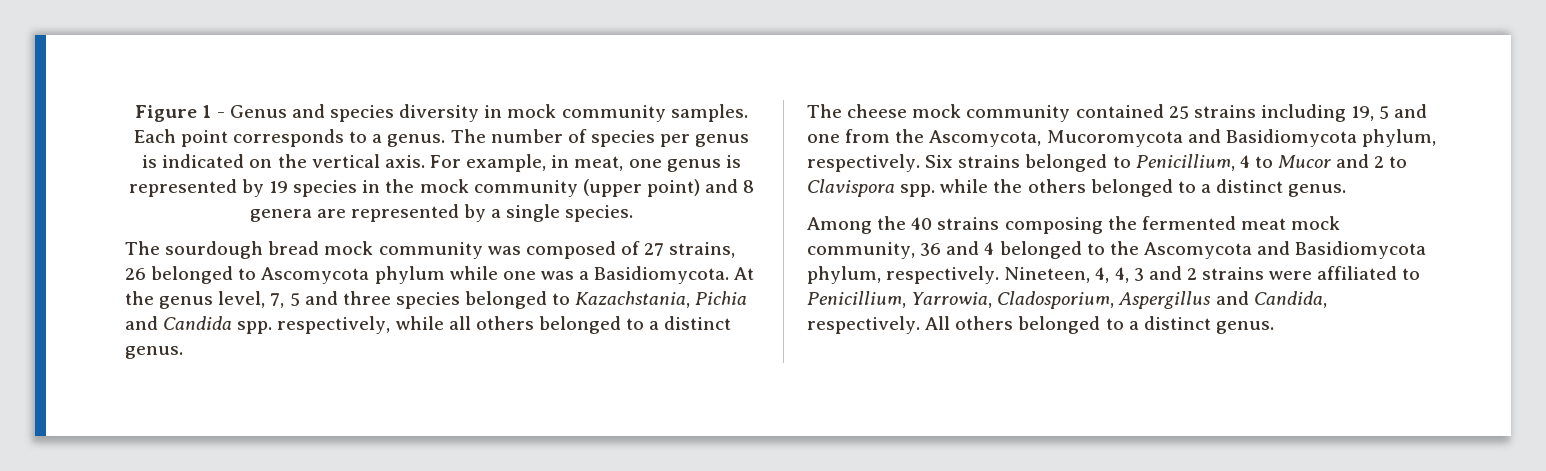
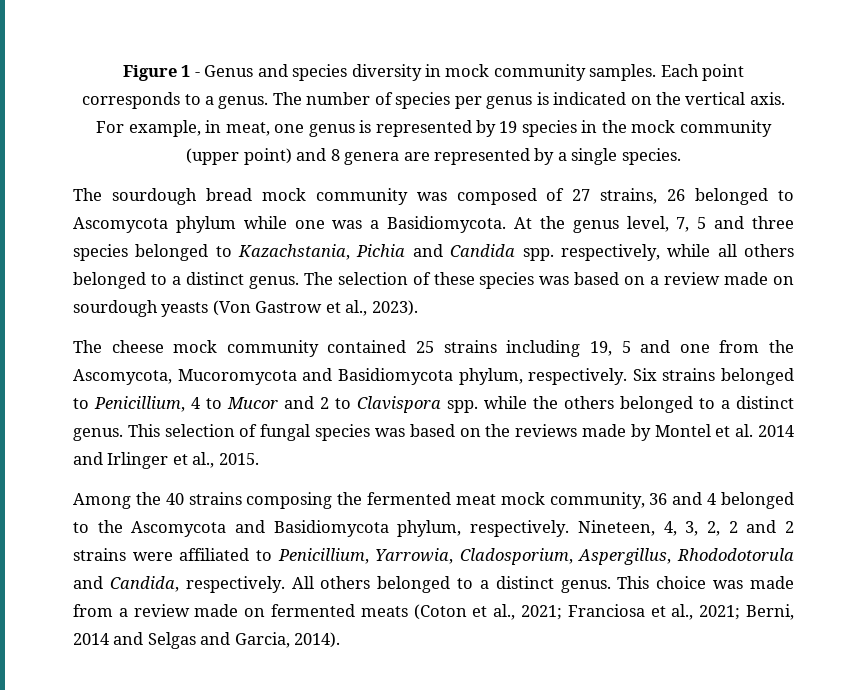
+ The selection of these species was based on a review made on sourdough yeasts (Von Gastrow et al., 2023).
+ This selection of fungal species was based on the reviews made by Montel et al. 2014 and Irlinger et al., 2015.
- Nineteen, 4, 4, 3 and 2 strains were affiliated to Penicillium, Yarrowia, Cladosporium, Aspergillus and Candida, respectively.
+ Nineteen, 4, 3, 2, 2 and 2 strains were affiliated to Penicillium, Yarrowia, Cladosporium, Aspergillus, Rhododotorula and Candida, respectively.
+ This choice was made from a review made on fermented meats (Coton et al., 2021; Franciosa et al., 2021; Berni, 2014 and Selgas and Garcia, 2014).

